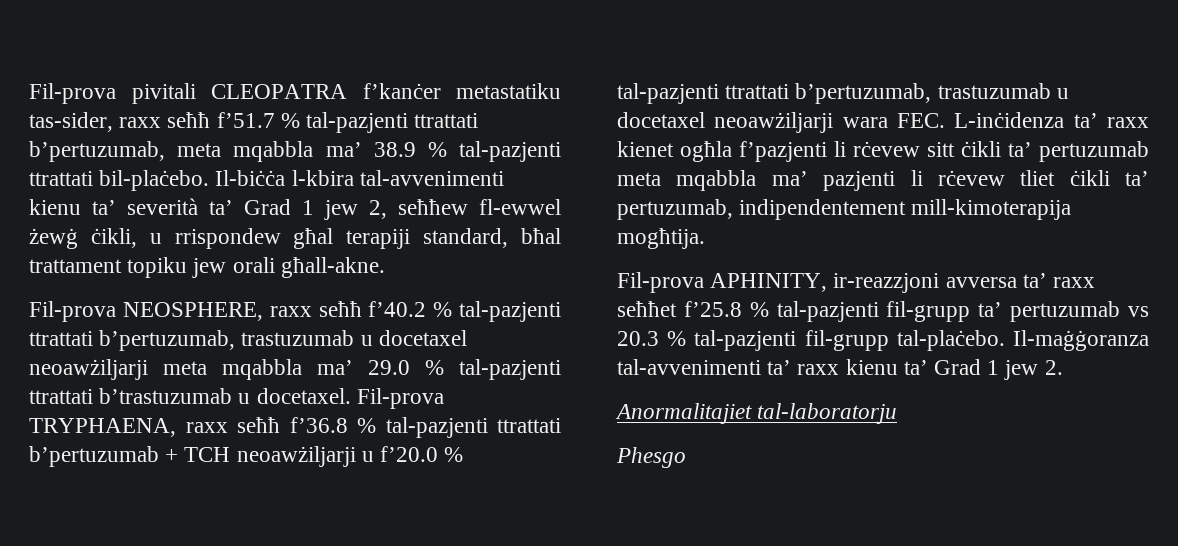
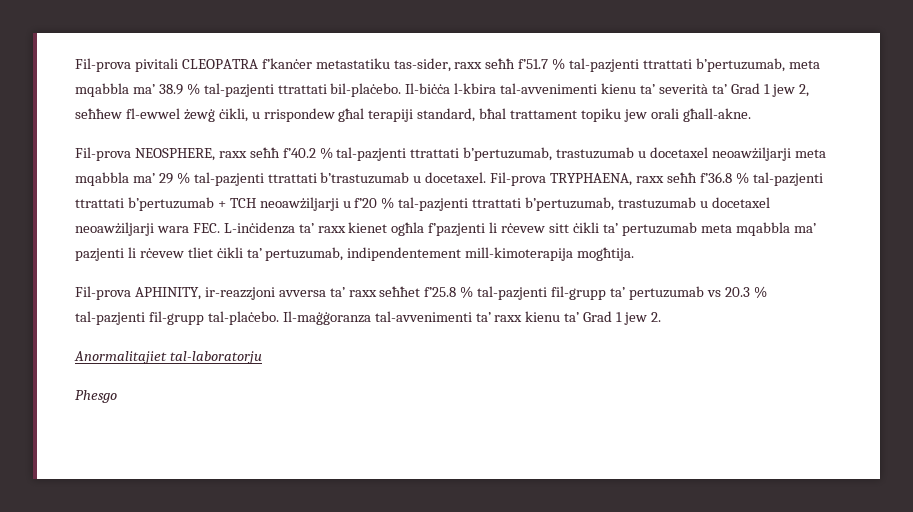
- Fil-prova NEOSPHERE, raxx seħħ f’40.2 % tal-pazjenti ttrattati b’pertuzumab, trastuzumab u docetaxel neoawżiljarji meta mqabbla ma’ 29.0 % tal-pazjenti ttrattati b’trastuzumab u docetaxel.
+ Fil-prova NEOSPHERE, raxx seħħ f’40.2 % tal-pazjenti ttrattati b’pertuzumab, trastuzumab u docetaxel neoawżiljarji meta mqabbla ma’ 29 % tal-pazjenti ttrattati b’trastuzumab u docetaxel.
- Fil-prova TRYPHAENA, raxx seħħ f’36.8 % tal-pazjenti ttrattati b’pertuzumab + TCH neoawżiljarji u f’20.0 % tal-pazjenti ttrattati b’pertuzumab, trastuzumab u docetaxel neoawżiljarji wara FEC. L-inċidenza ta’ raxx kienet ogħla f’pazjenti li rċevew sitt ċikli ta’ pertuzumab meta mqabbla ma’ pazjenti li rċevew tliet ċikli ta’ pertuzumab, indipendentement mill-kimoterapija mogħtija.
+ Fil-prova TRYPHAENA, raxx seħħ f’36.8 % tal-pazjenti ttrattati b’pertuzumab + TCH neoawżiljarji u f’20 % tal-pazjenti ttrattati b’pertuzumab, trastuzumab u docetaxel neoawżiljarji wara FEC. L-inċidenza ta’ raxx kienet ogħla f’pazjenti li rċevew sitt ċikli ta’ pertuzumab meta mqabbla ma’ pazjenti li rċevew tliet ċikli ta’ pertuzumab, indipendentement mill-kimoterapija mogħtija.

